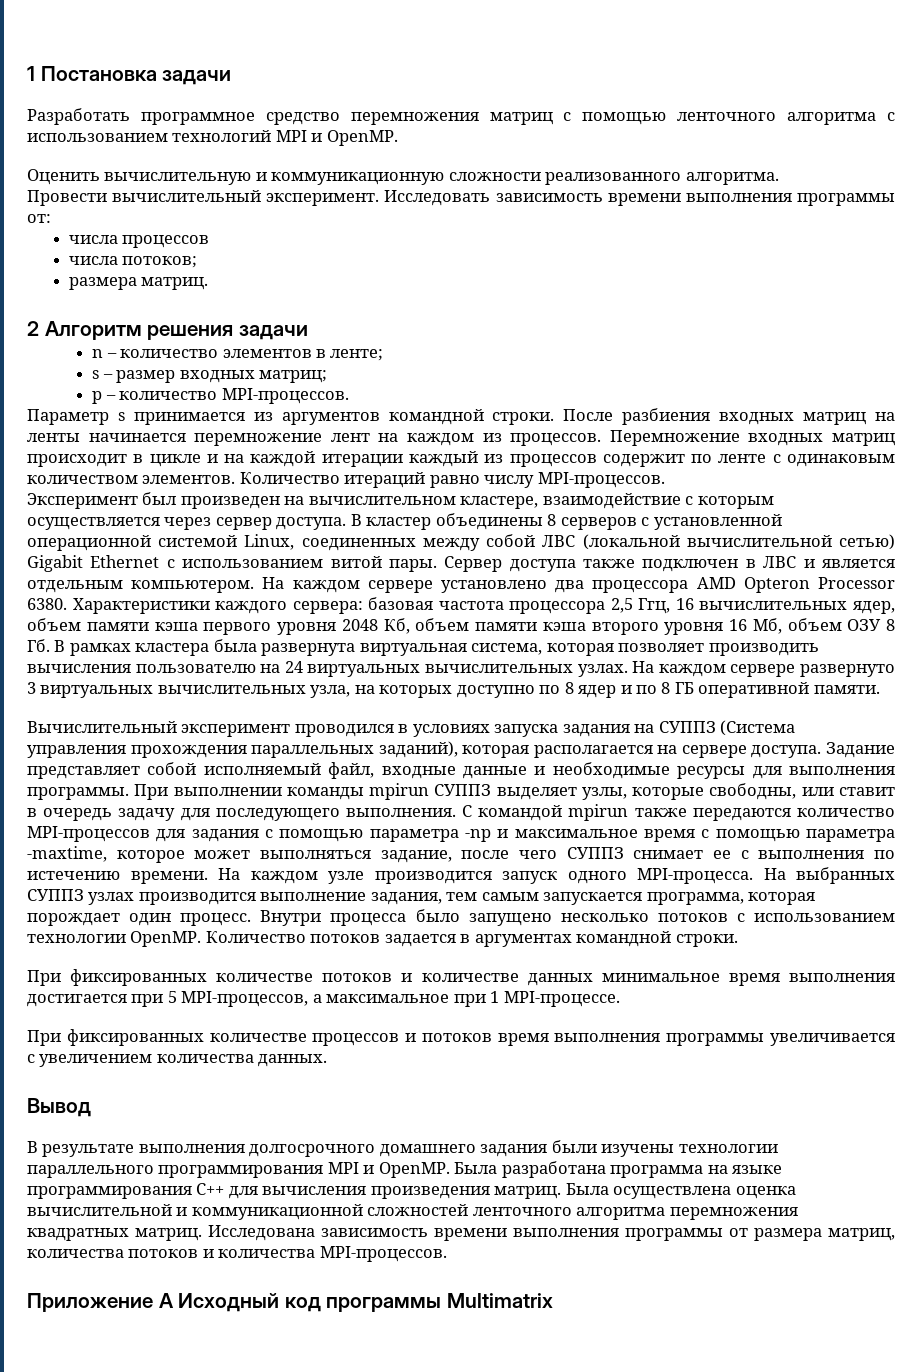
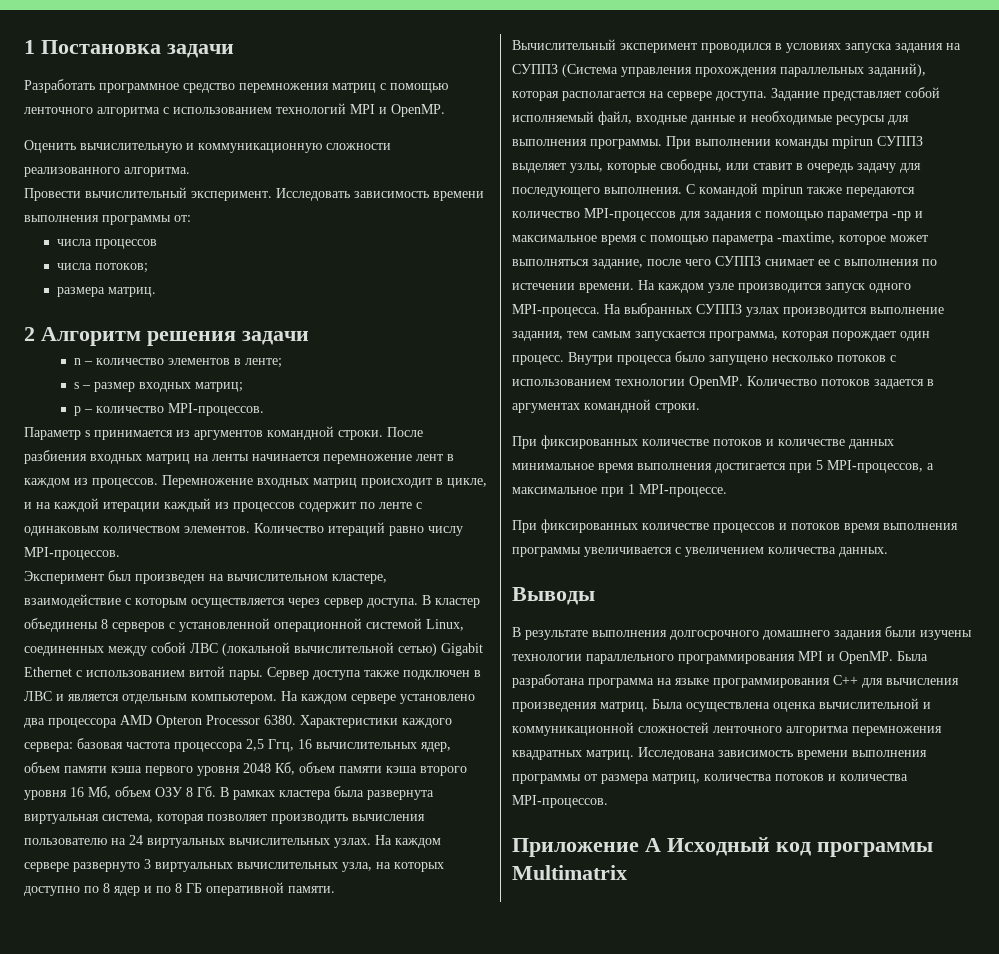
- После разбиения входных матриц на ленты начинается перемножение лент на каждом из процессов.
+ После разбиения входных матриц на ленты начинается перемножение лент в каждом из процессов.
- Перемножение входных матриц происходит в цикле и на каждой итерации каждый из процессов содержит по ленте с одинаковым количеством элементов.
+ Перемножение входных матриц происходит в цикле, и на каждой итерации каждый из процессов содержит по ленте с одинаковым количеством элементов.
- С командой mpirun также передаются количество MPI-процессов для задания с помощью параметра -np и максимальное время с помощью параметра -maxtime, которое может выполняться задание, после чего СУППЗ снимает ее с выполнения по истечению времени.
+ С командой mpirun также передаются количество MPI-процессов для задания с помощью параметра -np и максимальное время с помощью параметра -maxtime, которое может выполняться задание, после чего СУППЗ снимает ее с выполнения по истечении времени.
- Вывод
+ Выводы

